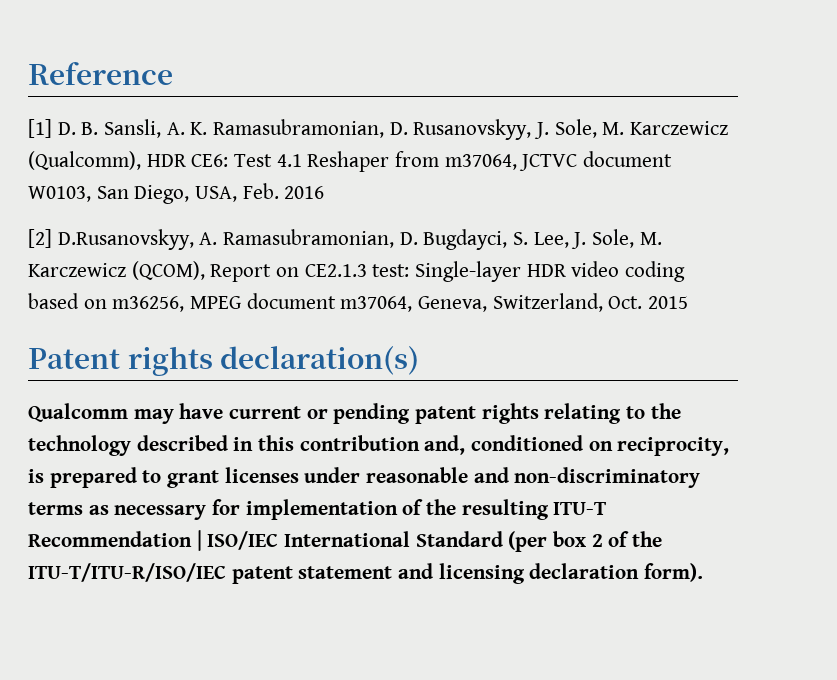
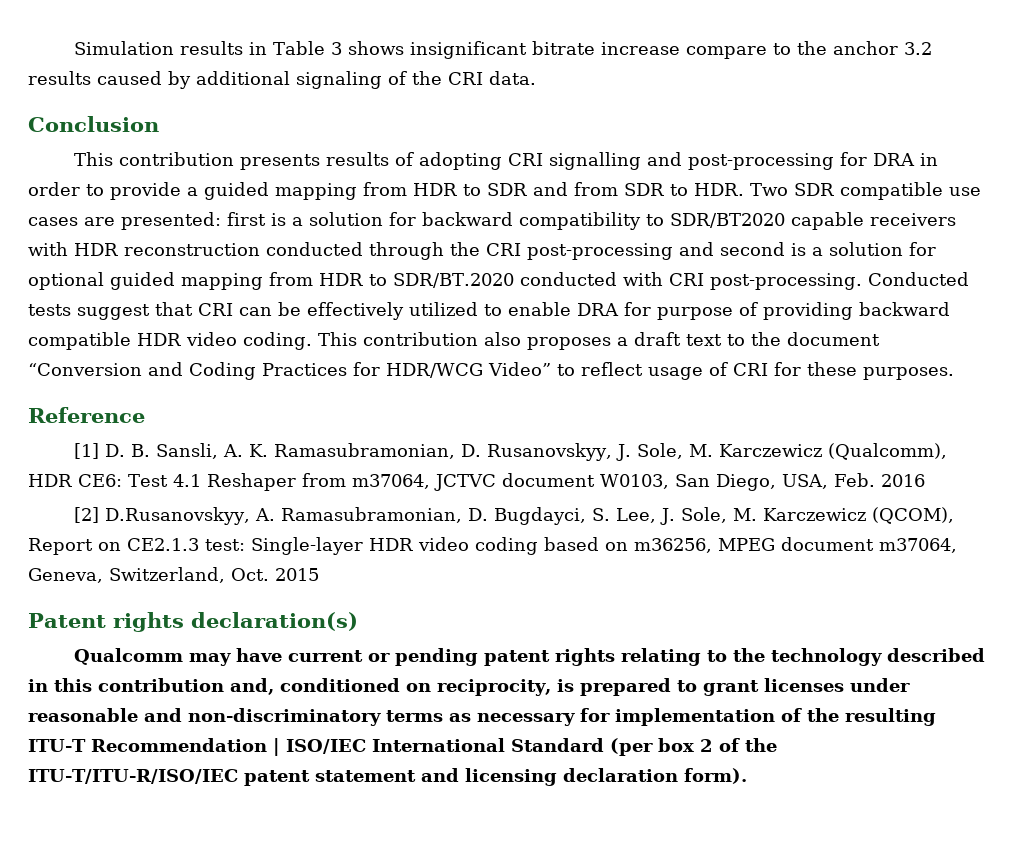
+ Simulation results in Table 3 shows insignificant bitrate increase compare to the anchor 3.2 results caused by additional signaling of the CRI data.
+ Conclusion
+ This contribution presents results of adopting CRI signalling and post-processing for DRA in order to provide a guided mapping from HDR to SDR and from SDR to HDR. Two SDR compatible use cases are presented: first is a solution for backward compatibility to SDR/BT2020 capable receivers with HDR reconstruction conducted through the CRI post-processing and second is a solution for optional guided mapping from HDR to SDR/BT.2020 conducted with CRI post-processing. Conducted tests suggest that CRI can be effectively utilized to enable DRA for purpose of providing backward compatible HDR video coding. This contribution also proposes a draft text to the document “Conversion and Coding Practices for HDR/WCG Video” to reflect usage of CRI for these purposes.

